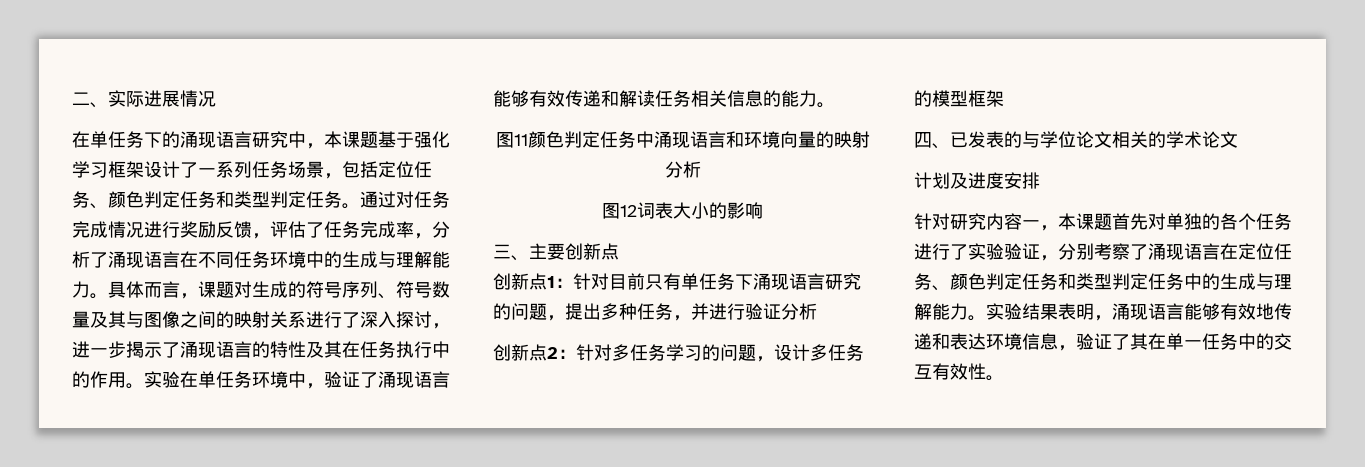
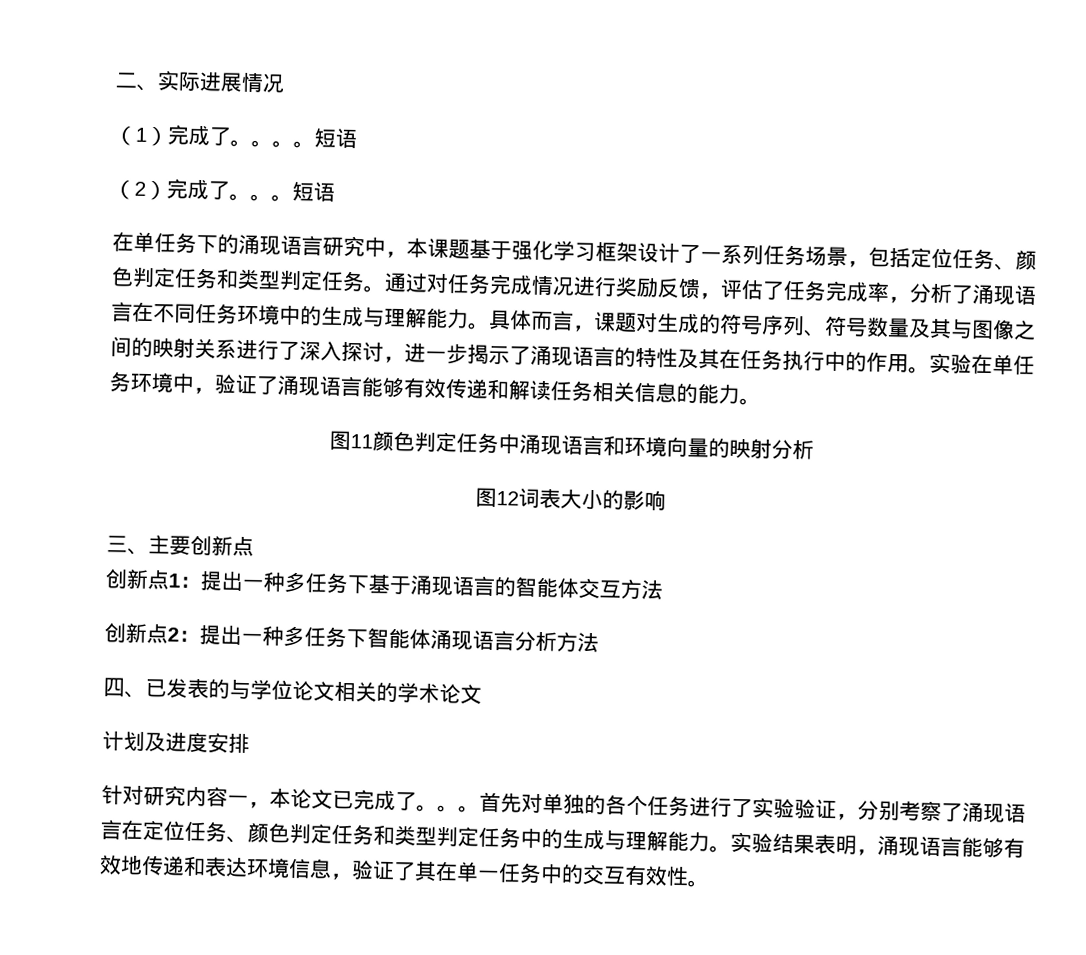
+ （1）完成了。。。。短语
+ （2）完成了。。。短语
- 创新点1：针对目前只有单任务下涌现语言研究的问题，提出多种任务，并进行验证分析
- 创新点2：针对多任务学习的问题，设计多任务的模型框架
+ 创新点1：提出一种多任务下基于涌现语言的智能体交互方法
+ 创新点2：提出一种多任务下智能体涌现语言分析方法
- 针对研究内容一，本课题首先对单独的各个任务进行了实验验证，分别考察了涌现语言在定位任务、颜色判定任务和类型判定任务中的生成与理解能力。
+ 针对研究内容一，本论文已完成了。。。首先对单独的各个任务进行了实验验证，分别考察了涌现语言在定位任务、颜色判定任务和类型判定任务中的生成与理解能力。

